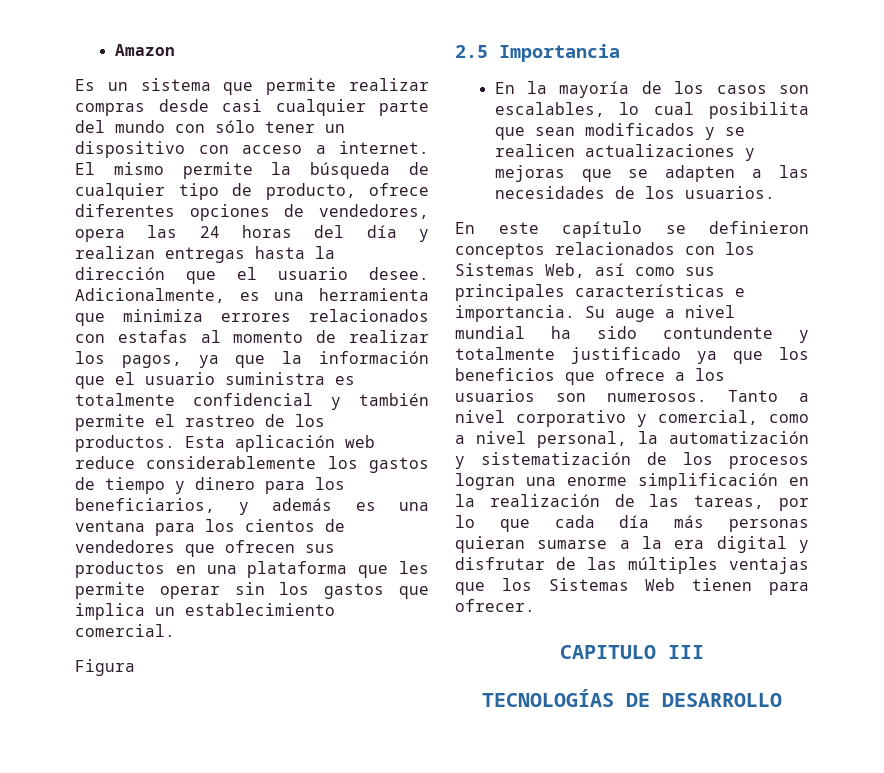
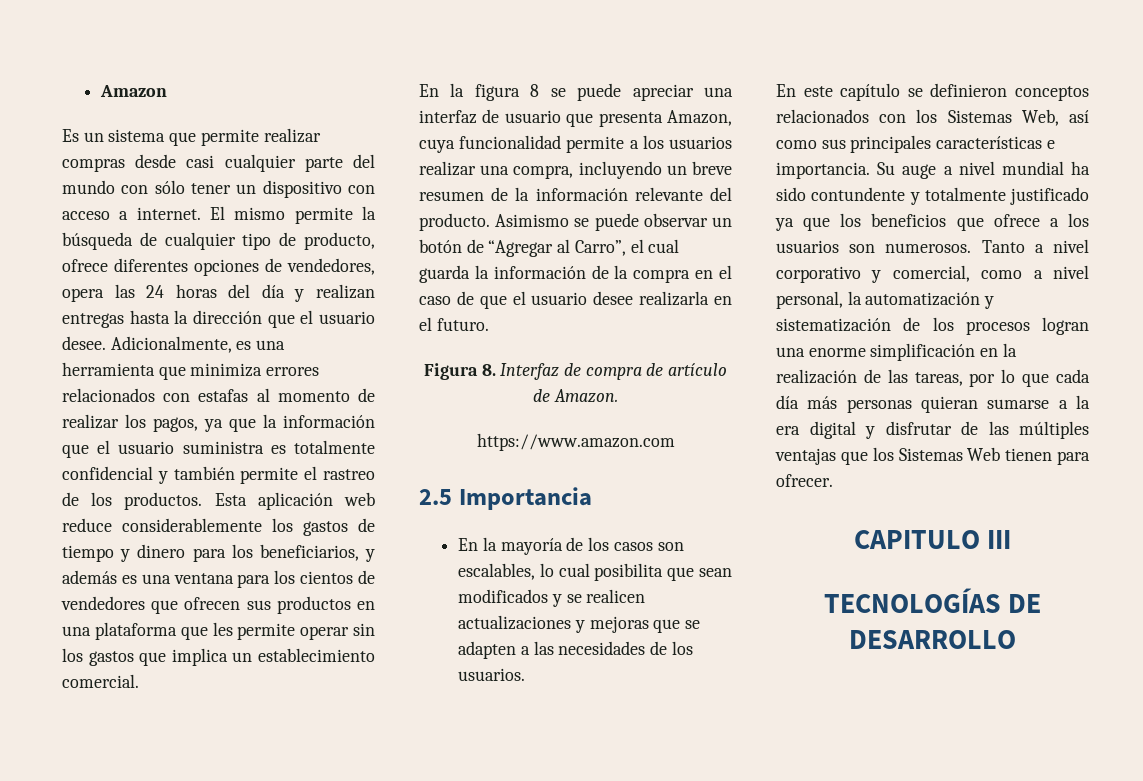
- Figura
+ En la figura 8 se puede apreciar una interfaz de usuario que presenta Amazon, cuya funcionalidad permite a los usuarios realizar una compra, incluyendo un breve resumen de la información relevante del producto. Asimismo se puede observar un botón de “Agregar al Carro”, el cual guarda la información de la compra en el caso de que el usuario desee realizarla en el futuro.
+ Figura 8. Interfaz de compra de artículo de Amazon.
+ https://www.amazon.com

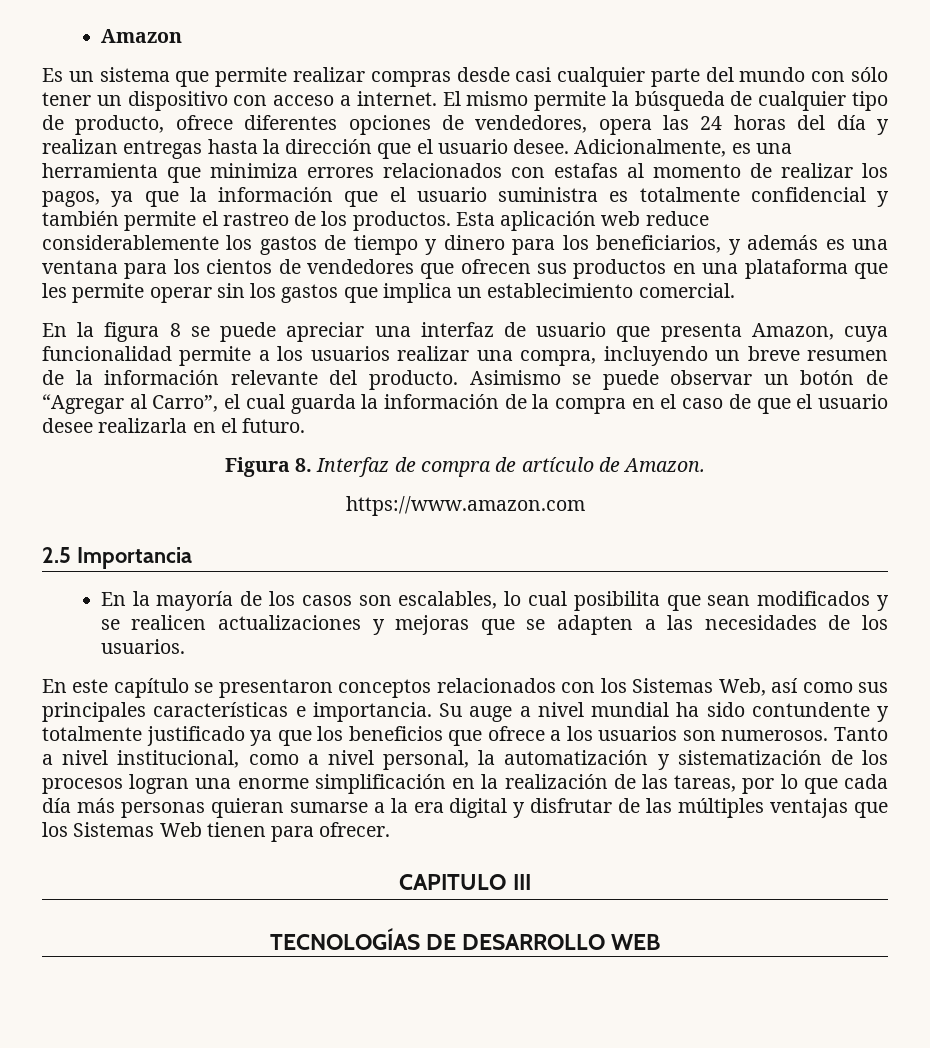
- En este capítulo se definieron conceptos relacionados con los Sistemas Web, así como sus principales características e importancia.
+ En este capítulo se presentaron conceptos relacionados con los Sistemas Web, así como sus principales características e importancia.
- Tanto a nivel corporativo y comercial, como a nivel personal, la automatización y sistematización de los procesos logran una enorme simplificación en la realización de las tareas, por lo que cada día más personas quieran sumarse a la era digital y disfrutar de las múltiples ventajas que los Sistemas Web tienen para ofrecer.
+ Tanto a nivel institucional, como a nivel personal, la automatización y sistematización de los procesos logran una enorme simplificación en la realización de las tareas, por lo que cada día más personas quieran sumarse a la era digital y disfrutar de las múltiples ventajas que los Sistemas Web tienen para ofrecer.
- TECNOLOGÍAS DE DESARROLLO
+ TECNOLOGÍAS DE DESARROLLO WEB

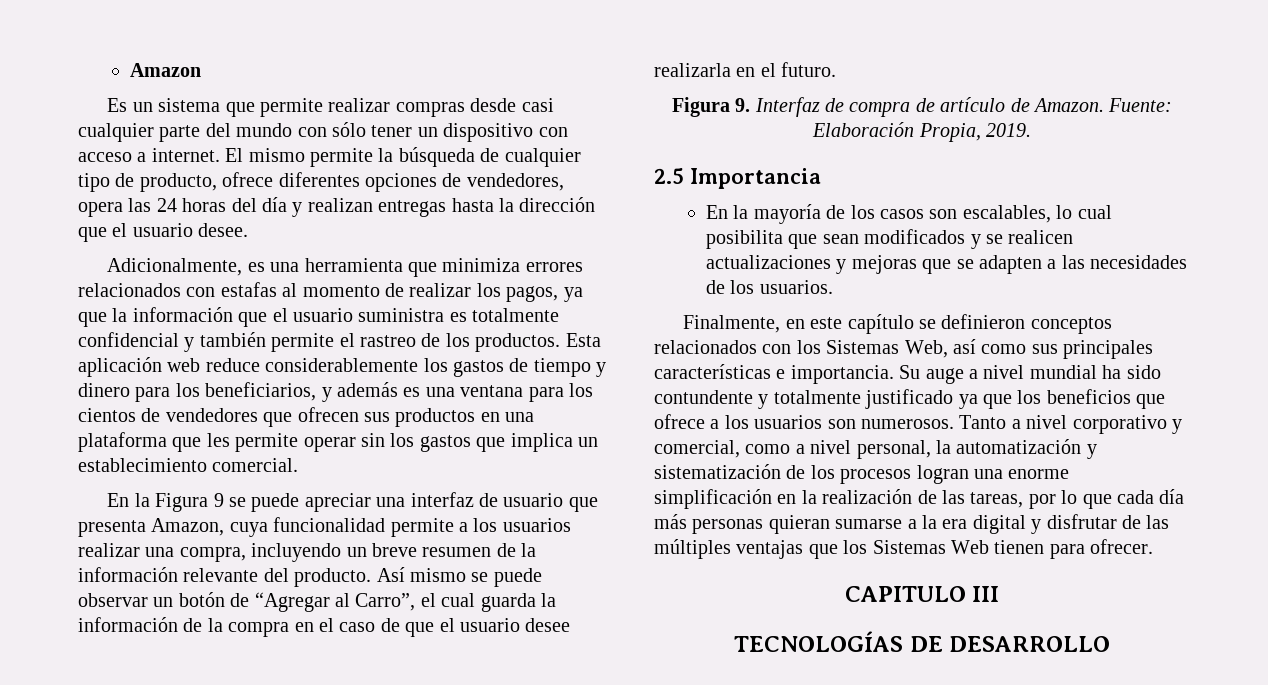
- El mismo permite la búsqueda de cualquier tipo de producto, ofrece diferentes opciones de vendedores, opera las 24 horas del día y realizan entregas hasta la dirección que el usuario desee. Adicionalmente, es una herramienta que minimiza errores relacionados con estafas al momento de realizar los pagos, ya que la información que el usuario suministra es totalmente confidencial y también permite el rastreo de los productos.
+ El mismo permite la búsqueda de cualquier tipo de producto, ofrece diferentes opciones de vendedores, opera las 24 horas del día y realizan entregas hasta la dirección que el usuario desee.
+ Adicionalmente, es una herramienta que minimiza errores relacionados con estafas al momento de realizar los pagos, ya que la información que el usuario suministra es totalmente confidencial y también permite el rastreo de los productos.
- En la figura 8 se puede apreciar una interfaz de usuario que presenta Amazon, cuya funcionalidad permite a los usuarios realizar una compra, incluyendo un breve resumen de la información relevante del producto.
+ En la Figura 9 se puede apreciar una interfaz de usuario que presenta Amazon, cuya funcionalidad permite a los usuarios realizar una compra, incluyendo un breve resumen de la información relevante del producto.
- Asimismo se puede observar un botón de “Agregar al Carro”, el cual guarda la información de la compra en el caso de que el usuario desee realizarla en el futuro.
+ Así mismo se puede observar un botón de “Agregar al Carro”, el cual guarda la información de la compra en el caso de que el usuario desee realizarla en el futuro.
- Figura 8. Interfaz de compra de artículo de Amazon.
- https://www.amazon.com
+ Figura 9. Interfaz de compra de artículo de Amazon. Fuente: Elaboración Propia, 2019.
- En este capítulo se presentaron conceptos relacionados con los Sistemas Web, así como sus principales características e importancia.
+ Finalmente, en este capítulo se definieron conceptos relacionados con los Sistemas Web, así como sus principales características e importancia.
- Tanto a nivel institucional, como a nivel personal, la automatización y sistematización de los procesos logran una enorme simplificación en la realización de las tareas, por lo que cada día más personas quieran sumarse a la era digital y disfrutar de las múltiples ventajas que los Sistemas Web tienen para ofrecer.
+ Tanto a nivel corporativo y comercial, como a nivel personal, la automatización y sistematización de los procesos logran una enorme simplificación en la realización de las tareas, por lo que cada día más personas quieran sumarse a la era digital y disfrutar de las múltiples ventajas que los Sistemas Web tienen para ofrecer.
- TECNOLOGÍAS DE DESARROLLO WEB
+ TECNOLOGÍAS DE DESARROLLO

